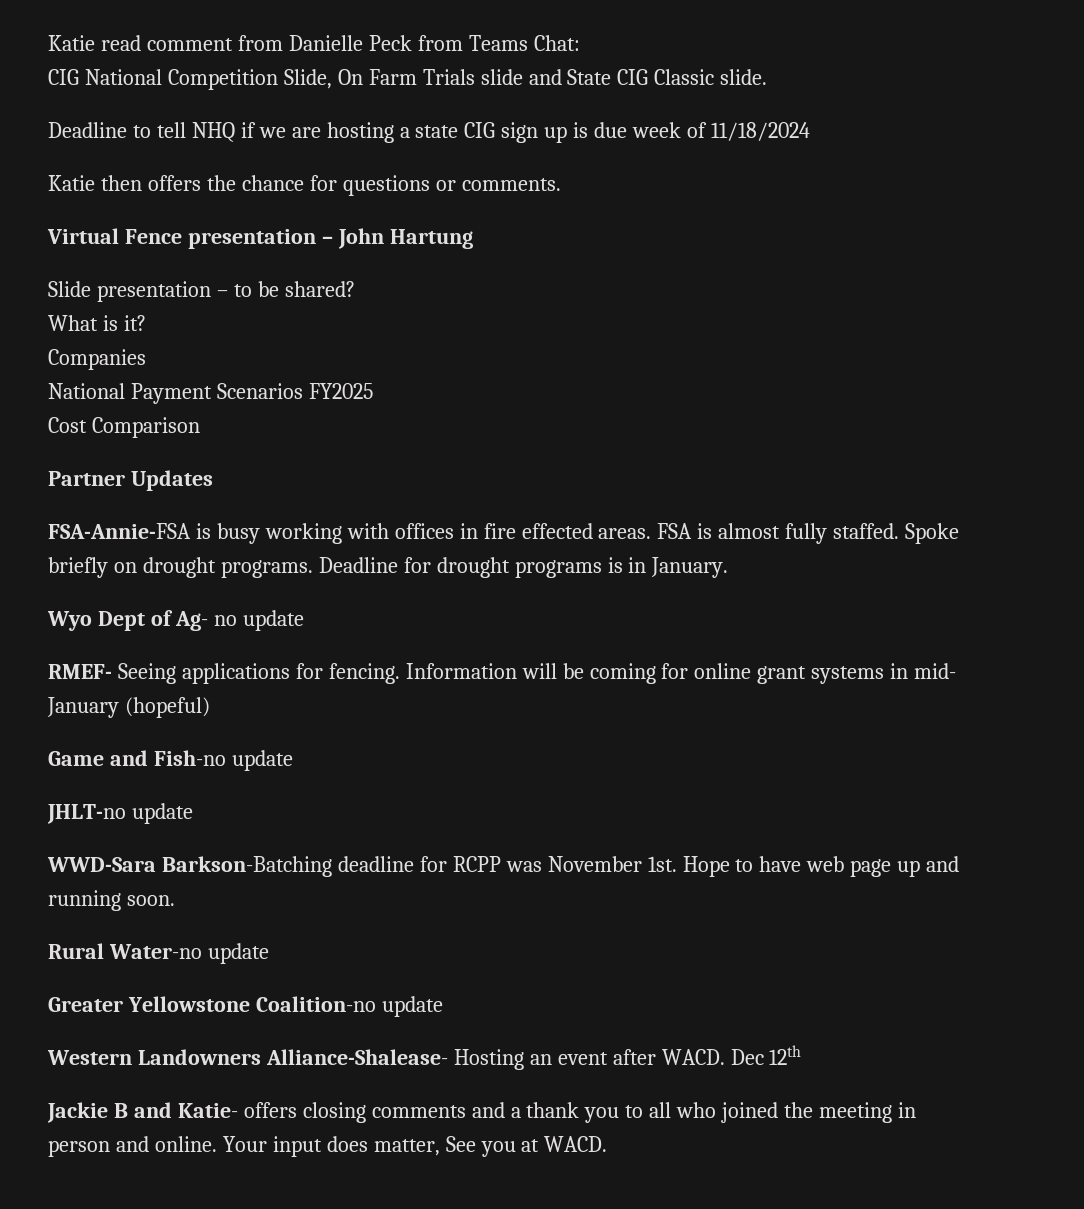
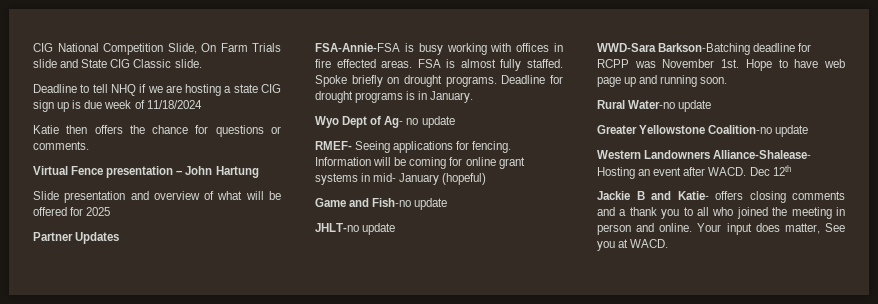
- Katie read comment from Danielle Peck from Teams Chat:
- Slide presentation – to be shared?
- What is it?
- Companies
- National Payment Scenarios FY2025
- Cost Comparison
+ Slide presentation and overview of what will be offered for 2025

